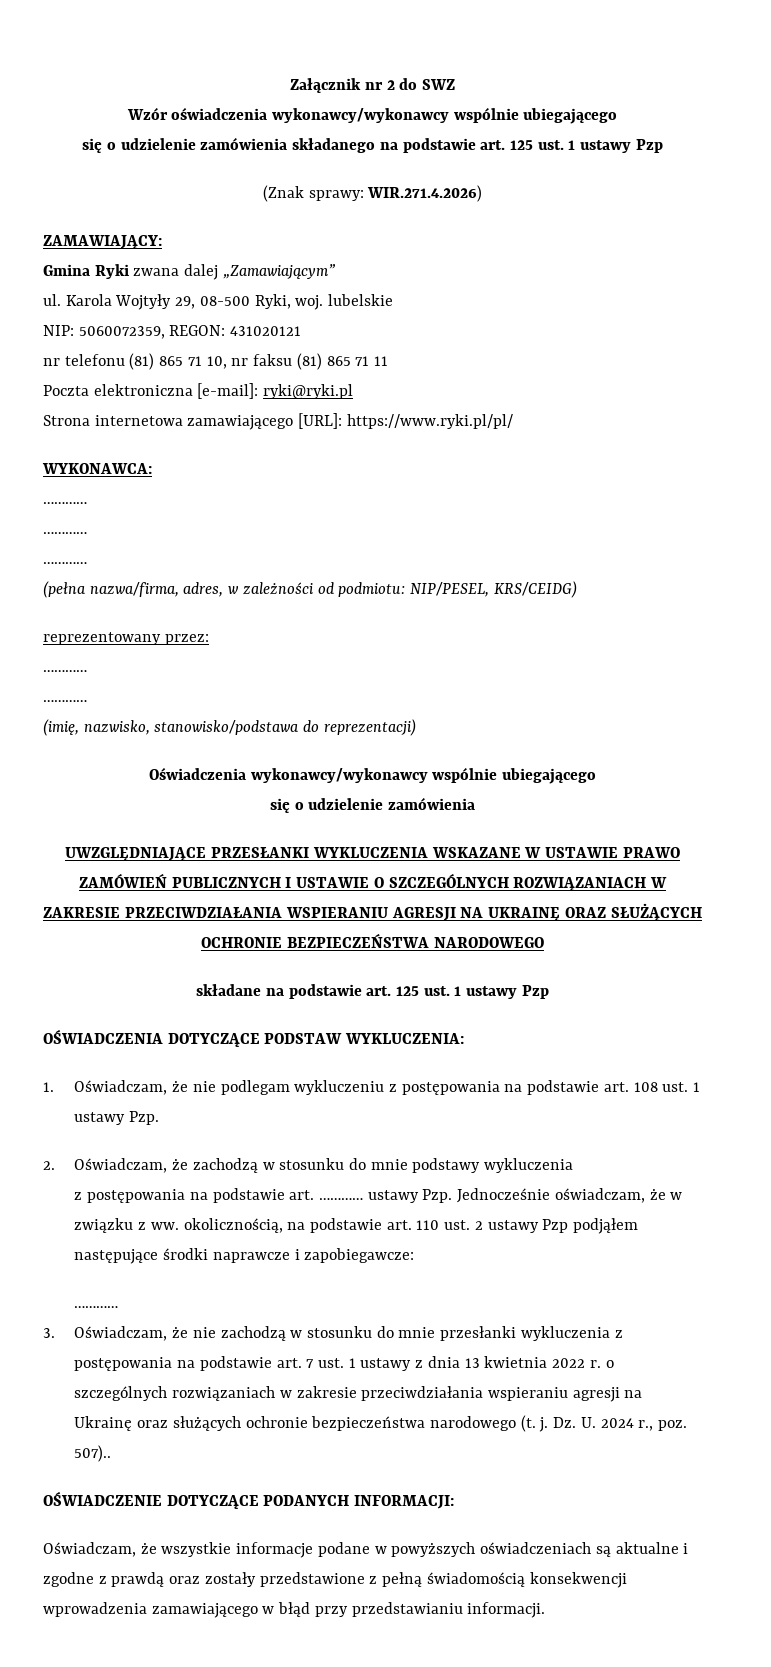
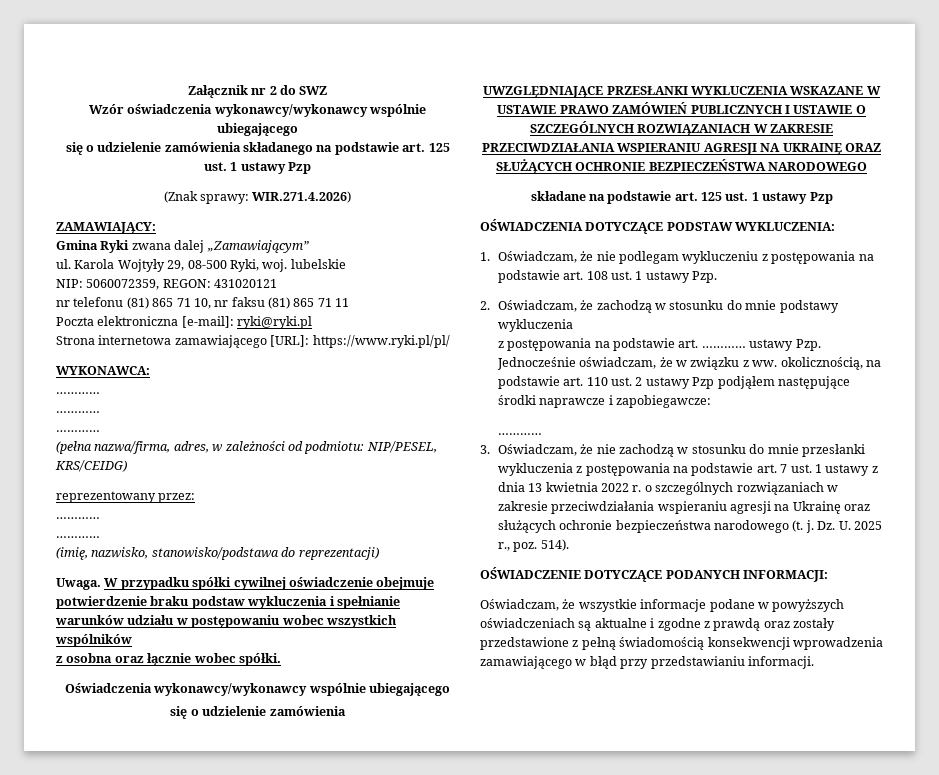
+ Uwaga. W przypadku spółki cywilnej oświadczenie obejmuje potwierdzenie braku podstaw wykluczenia i spełnianie warunków udziału w postępowaniu wobec wszystkich wspólników
+ z osobna oraz łącznie wobec spółki.
- Dz. U. 2024 r., poz. 507)..
+ Dz. U. 2025 r., poz. 514).

